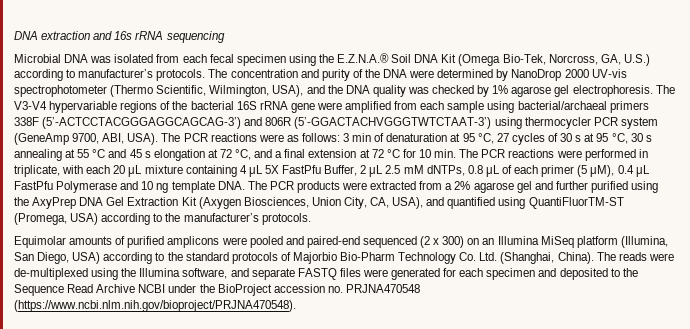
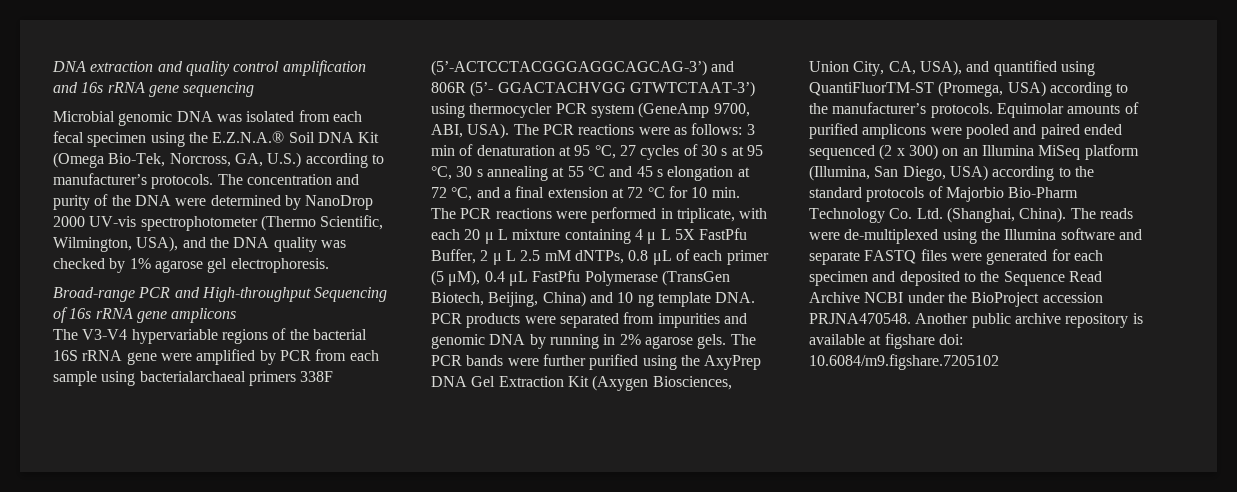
- DNA extraction and 16s rRNA sequencing
+ DNA extraction and quality control amplification and 16s rRNA gene sequencing
- Microbial DNA was isolated from each fecal specimen using the E.Z.N.A.® Soil DNA Kit (Omega Bio-Tek, Norcross, GA, U.S.) according to manufacturer’s protocols.
+ Microbial genomic DNA was isolated from each fecal specimen using the E.Z.N.A.® Soil DNA Kit (Omega Bio-Tek, Norcross, GA, U.S.) according to manufacturer’s protocols.
- The concentration and purity of the DNA were determined by NanoDrop 2000 UV-vis spectrophotometer (Thermo Scientific, Wilmington, USA), and the DNA quality was checked by 1% agarose gel electrophoresis. The V3-V4 hypervariable regions of the bacterial 16S rRNA gene were amplified from each sample using bacterial/archaeal primers 338F (5’-ACTCCTACGGGAGGCAGCAG-3’) and 806R (5’-GGACTACHVGGGTWTCTAAT-3’) using thermocycler PCR system (GeneAmp 9700, ABI, USA).
+ The concentration and purity of the DNA were determined by NanoDrop 2000 UV-vis spectrophotometer (Thermo Scientific, Wilmington, USA), and the DNA quality was checked by 1% agarose gel electrophoresis.
+ Broad-range PCR and High-throughput Sequencing of 16s rRNA gene amplicons
+ The V3-V4 hypervariable regions of the bacterial 16S rRNA gene were amplified by PCR from each sample using bacterialarchaeal primers 338F (5’-ACTCCTACGGGAGGCAGCAG-3’) and 806R (5’- GGACTACHVGG GTWTCTAAT-3’) using thermocycler PCR system (GeneAmp 9700, ABI, USA).
- 3 min of denaturation at 95 °C, 27 cycles of 30 s at 95 °C, 30 s annealing at 55 °C and 45 s elongation at 72 °C, and a final extension at 72 °C for 10 min. The PCR reactions were performed in triplicate, with each 20 μL mixture containing 4 μL 5X FastPfu Buffer, 2 μL 2.5 mM dNTPs, 0.8 μL of each primer (5 μM), 0.4 μL FastPfu Polymerase and 10 ng template DNA. The PCR products were extracted from a 2% agarose gel and further purified using the AxyPrep DNA Gel Extraction Kit (Axygen Biosciences, Union City, CA, USA), and quantified using QuantiFluorTM-ST (Promega, USA) according to the manufacturer’s protocols.
- Equimolar amounts of purified amplicons were pooled and paired-end sequenced (2 x 300) on an Illumina MiSeq platform (Illumina, San Diego, USA) according to the standard protocols of Majorbio Bio-Pharm Technology Co. Ltd. (Shanghai, China).
+ 3 min of denaturation at 95 °C, 27 cycles of 30 s at 95 °C, 30 s annealing at 55 °C and 45 s elongation at 72 °C, and a final extension at 72 °C for 10 min. The PCR reactions were performed in triplicate, with each 20 μ L mixture containing 4 μ L 5X FastPfu Buffer, 2 μ L 2.5 mM dNTPs, 0.8 μL of each primer (5 μM), 0.4 μL FastPfu Polymerase (TransGen Biotech, Beijing, China) and 10 ng template DNA. PCR products were separated from impurities and genomic DNA by running in 2% agarose gels. The PCR bands were further purified using the AxyPrep DNA Gel Extraction Kit (Axygen Biosciences, Union City, CA, USA), and quantified using QuantiFluorTM-ST (Promega, USA) according to the manufacturer’s protocols. Equimolar amounts of purified amplicons were pooled and paired ended sequenced (2 x 300) on an Illumina MiSeq platform (Illumina, San Diego, USA) according to the standard protocols of Majorbio Bio-Pharm Technology Co. Ltd. (Shanghai, China).
- The reads were de-multiplexed using the Illumina software, and separate FASTQ files were generated for each specimen and deposited to the Sequence Read Archive NCBI under the BioProject accession no. PRJNA470548 (https://www.ncbi.nlm.nih.gov/bioproject/PRJNA470548).
+ The reads were de-multiplexed using the Illumina software and separate FASTQ files were generated for each specimen and deposited to the Sequence Read Archive NCBI under the BioProject accession PRJNA470548. Another public archive repository is available at figshare doi: 10.6084/m9.figshare.7205102

